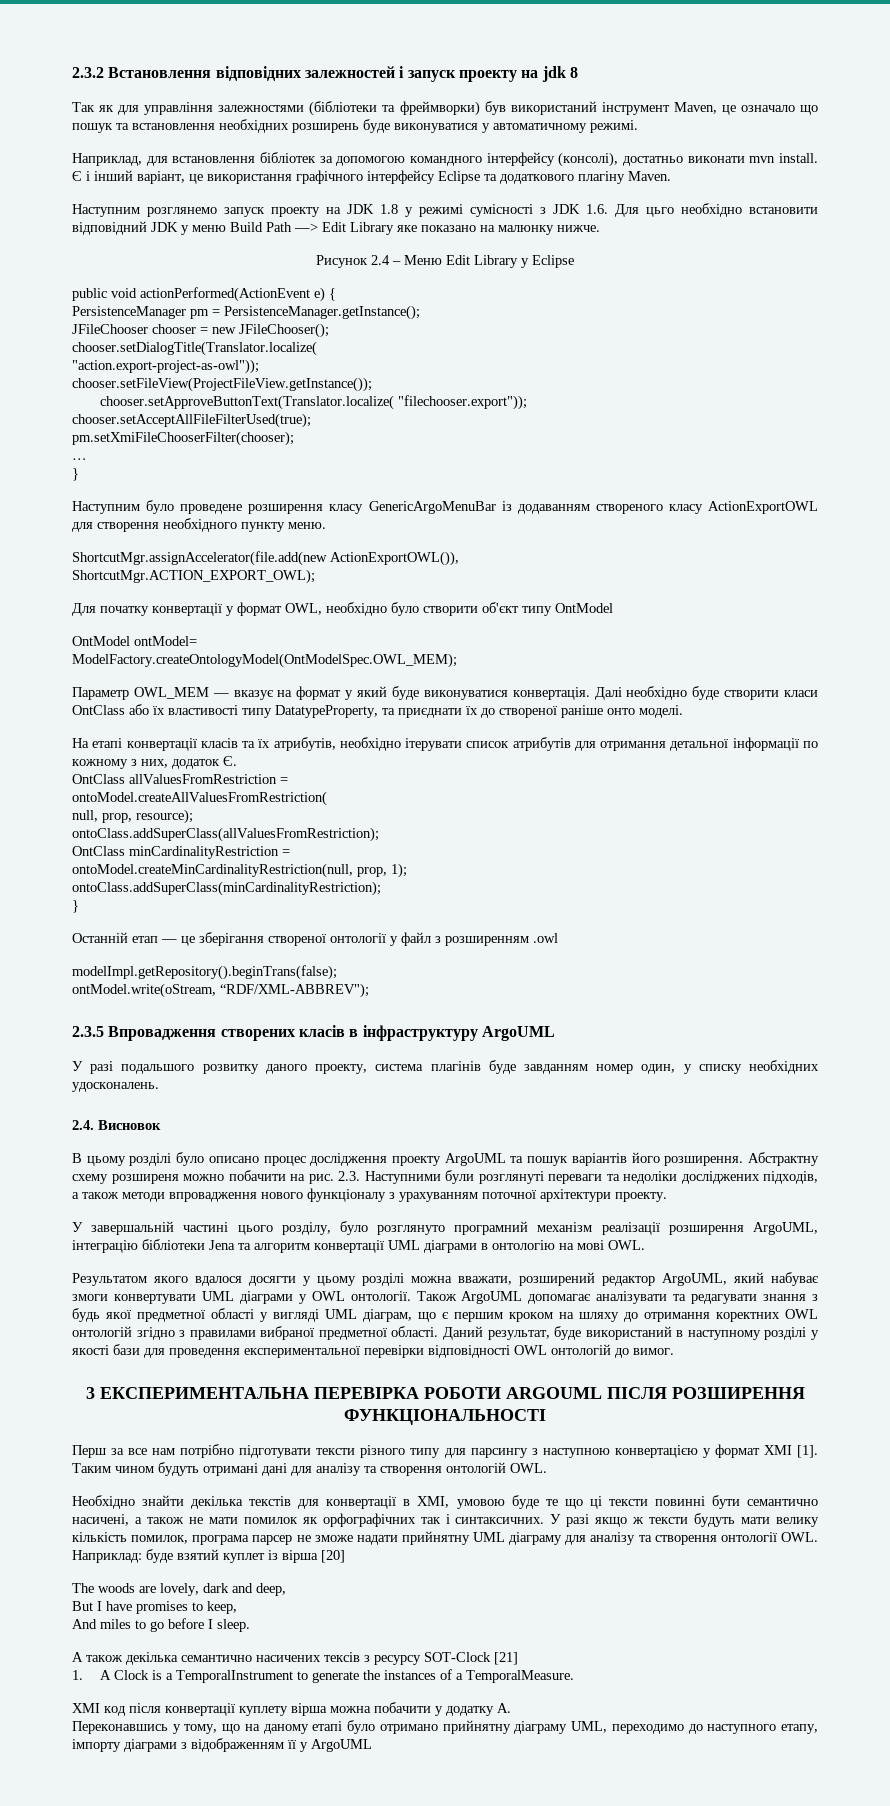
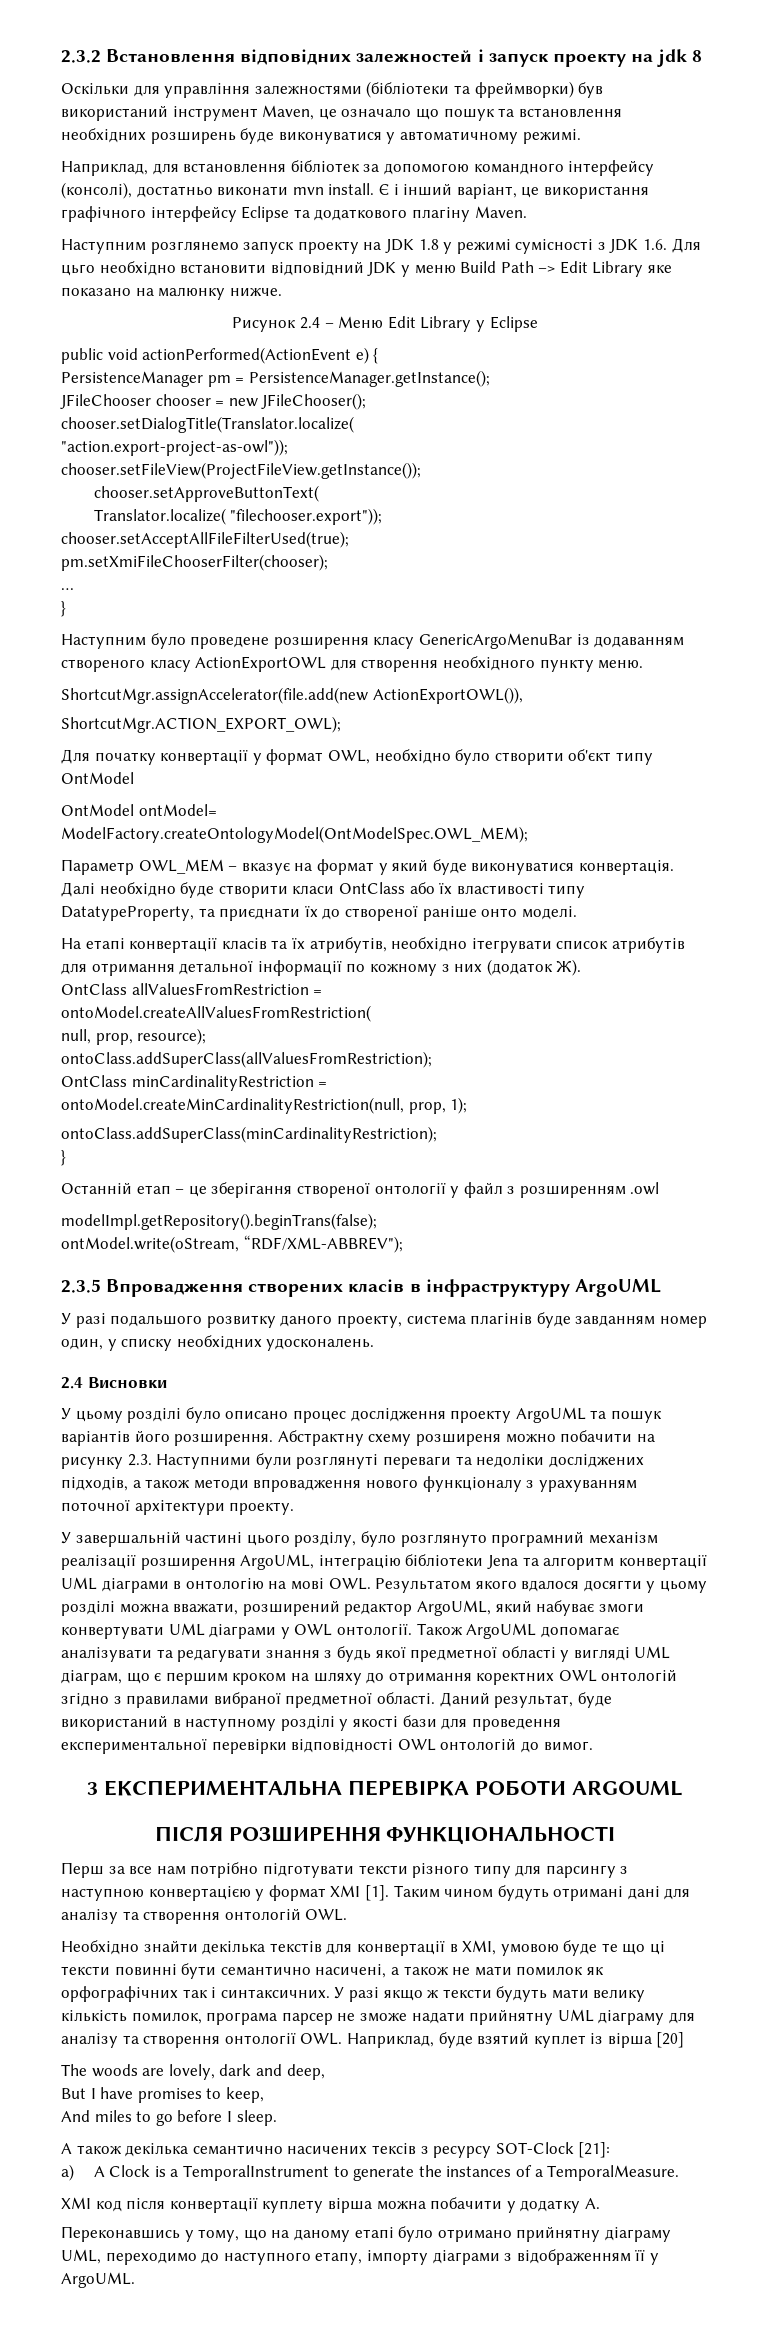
- Так як для управління залежностями (бібліотеки та фреймворки) був використаний інструмент Maven, це означало що пошук та встановлення необхідних розширень буде виконуватися у автоматичному режимі.
+ Оскільки для управління залежностями (бібліотеки та фреймворки) був використаний інструмент Maven, це означало що пошук та встановлення необхідних розширень буде виконуватися у автоматичному режимі.
- Наступним розглянемо запуск проекту на JDK 1.8 у режимі сумісності з JDK 1.6. Для цьго необхідно встановити відповідний JDK у меню Build Path —> Edit Library яке показано на малюнку нижче.
+ Наступним розглянемо запуск проекту на JDK 1.8 у режимі сумісності з JDK 1.6. Для цьго необхідно встановити відповідний JDK у меню Build Path –> Edit Library яке показано на малюнку нижче.
- chooser.setApproveButtonText(Translator.localize( "filechooser.export"));
+ chooser.setApproveButtonText(
+ Translator.localize( "filechooser.export"));
- Параметр OWL_MEM — вказує на формат у який буде виконуватися конвертація.
+ Параметр OWL_MEM – вказує на формат у який буде виконуватися конвертація.
- На етапі конвертації класів та їх атрибутів, необхідно ітерувати список атрибутів для отримання детальної інформації по кожному з них, додаток Є.
+ На етапі конвертації класів та їх атрибутів, необхідно ітегрувати список атрибутів для отримання детальної інформації по кожному з них (додаток Ж).
- Останній етап — це зберігання створеної онтології у файл з розширенням .owl
+ Останній етап – це зберігання створеної онтології у файл з розширенням .owl
- 2.4. Висновок
- В цьому розділі було описано процес дослідження проекту ArgoUML та пошук варіантів його розширення.
+ 2.4 Висновки
+ У цьому розділі було описано процес дослідження проекту ArgoUML та пошук варіантів його розширення.
- Абстрактну схему розширеня можно побачити на рис. 2.3. Наступними були розглянуті переваги та недоліки досліджених підходів, а також методи впровадження нового функціоналу з урахуванням поточної архітектури проекту.
+ Абстрактну схему розширеня можно побачити на рисунку 2.3. Наступними були розглянуті переваги та недоліки досліджених підходів, а також методи впровадження нового функціоналу з урахуванням поточної архітектури проекту.
- У завершальній частині цього розділу, було розглянуто програмний механізм реалізації розширення ArgoUML, інтеграцію бібліотеки Jena та алгоритм конвертації UML діаграми в онтологію на мові OWL.
- Результатом якого вдалося досягти у цьому розділі можна вважати, розширений редактор ArgoUML, який набуває змоги конвертувати UML діаграми у OWL онтології.
+ У завершальній частині цього розділу, було розглянуто програмний механізм реалізації розширення ArgoUML, інтеграцію бібліотеки Jena та алгоритм конвертації UML діаграми в онтологію на мові OWL. Результатом якого вдалося досягти у цьому розділі можна вважати, розширений редактор ArgoUML, який набуває змоги конвертувати UML діаграми у OWL онтології.
- 3 ЕКСПЕРИМЕНТАЛЬНА ПЕРЕВІРКА РОБОТИ ARGOUML ПІСЛЯ РОЗШИРЕННЯ ФУНКЦІОНАЛЬНОСТІ
+ 3 ЕКСПЕРИМЕНТАЛЬНА ПЕРЕВІРКА РОБОТИ ARGOUML
+ ПІСЛЯ РОЗШИРЕННЯ ФУНКЦІОНАЛЬНОСТІ
- У разі якщо ж тексти будуть мати велику кількість помилок, програма парсер не зможе надати прийнятну UML діаграму для аналізу та створення онтології OWL. Наприклад: буде взятий куплет із вірша [20]
+ У разі якщо ж тексти будуть мати велику кількість помилок, програма парсер не зможе надати прийнятну UML діаграму для аналізу та створення онтології OWL. Наприклад, буде взятий куплет із вірша [20]
- А також декілька семантично насичених тексів з ресурсу SOT-Clock [21]
- 1. A Clock is a TemporalInstrument to generate the instances of a TemporalMeasure.
+ А також декілька семантично насичених тексів з ресурсу SOT-Clock [21]:
+ а) A Clock is a TemporalInstrument to generate the instances of a TemporalMeasure.
- Переконавшись у тому, що на даному етапі було отримано прийнятну діаграму UML, переходимо до наступного етапу, імпорту діаграми з відображенням її у ArgoUML
+ Переконавшись у тому, що на даному етапі було отримано прийнятну діаграму UML, переходимо до наступного етапу, імпорту діаграми з відображенням її у ArgoUML.

